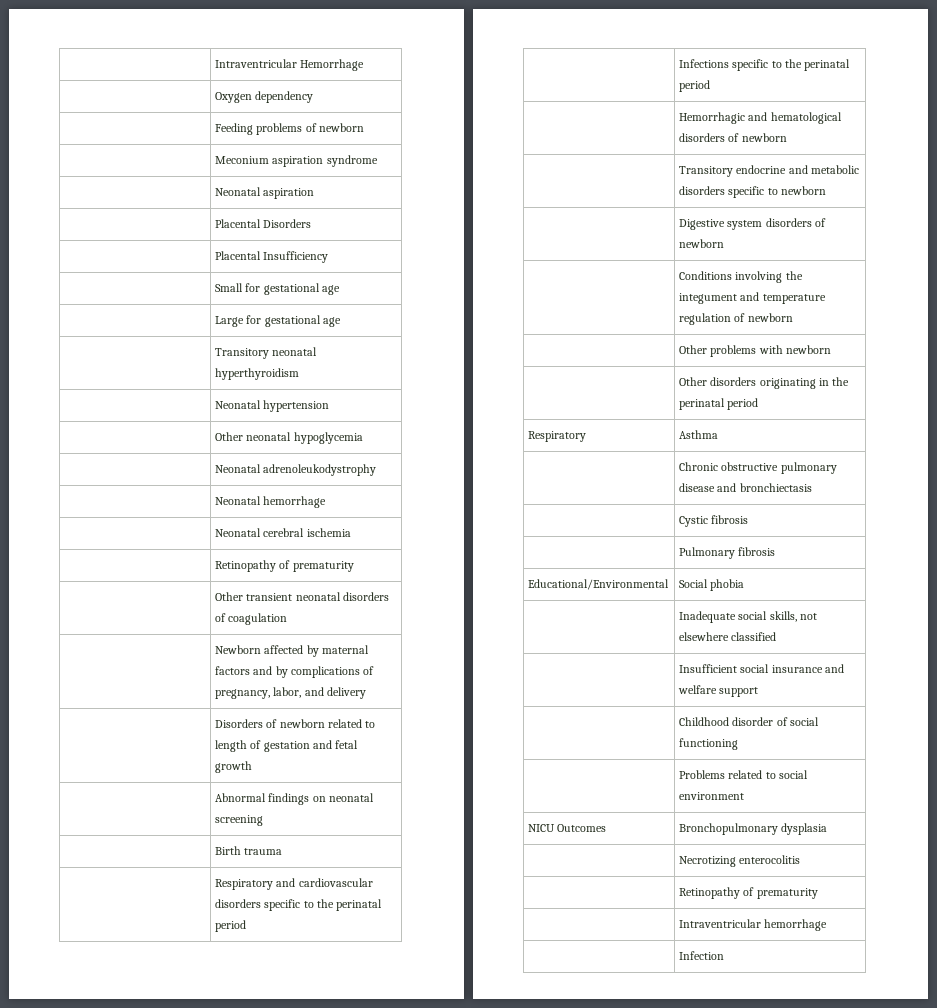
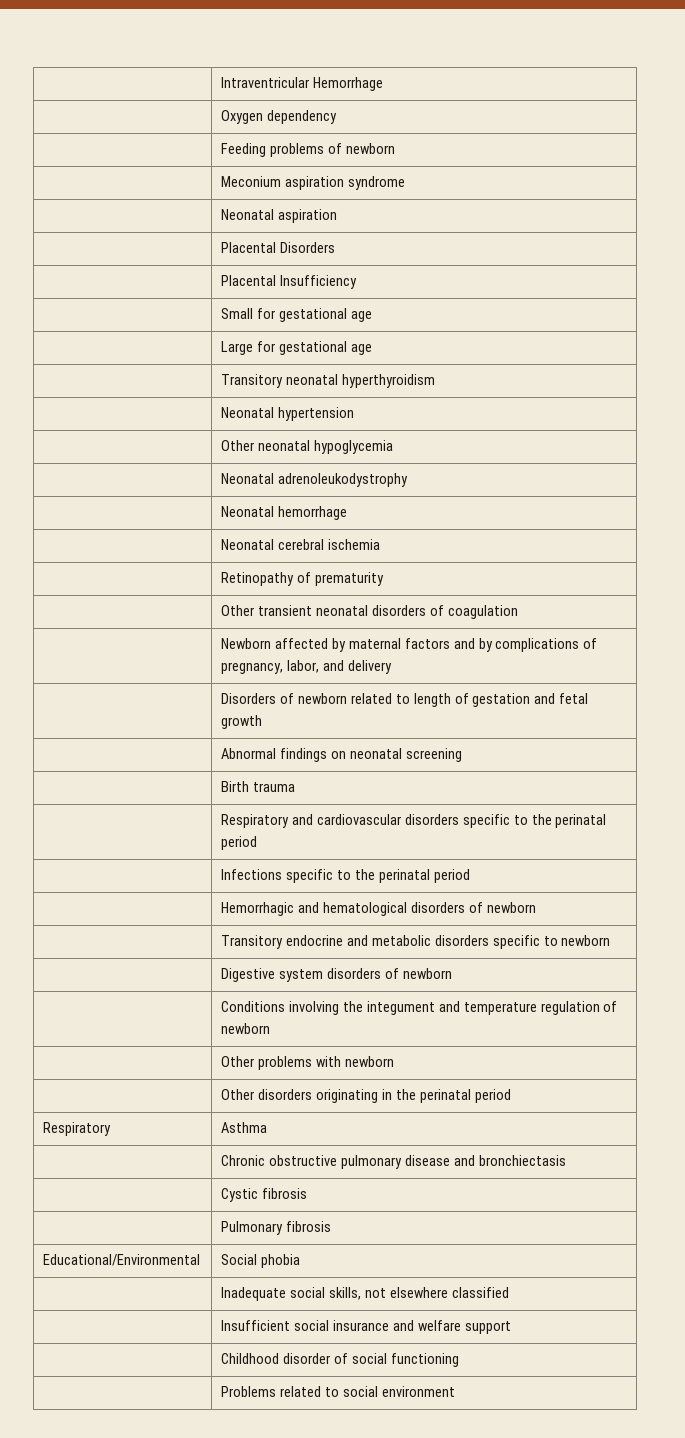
- NICU Outcomes | Bronchopulmonary dysplasia
- | Necrotizing enterocolitis
- | Retinopathy of prematurity
- | Intraventricular hemorrhage
- | Infection

